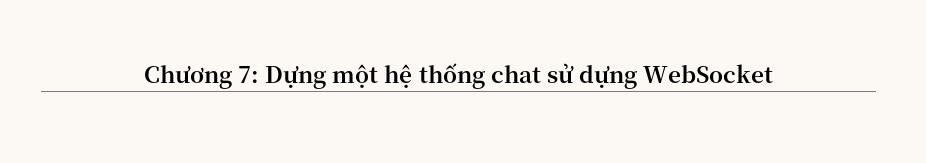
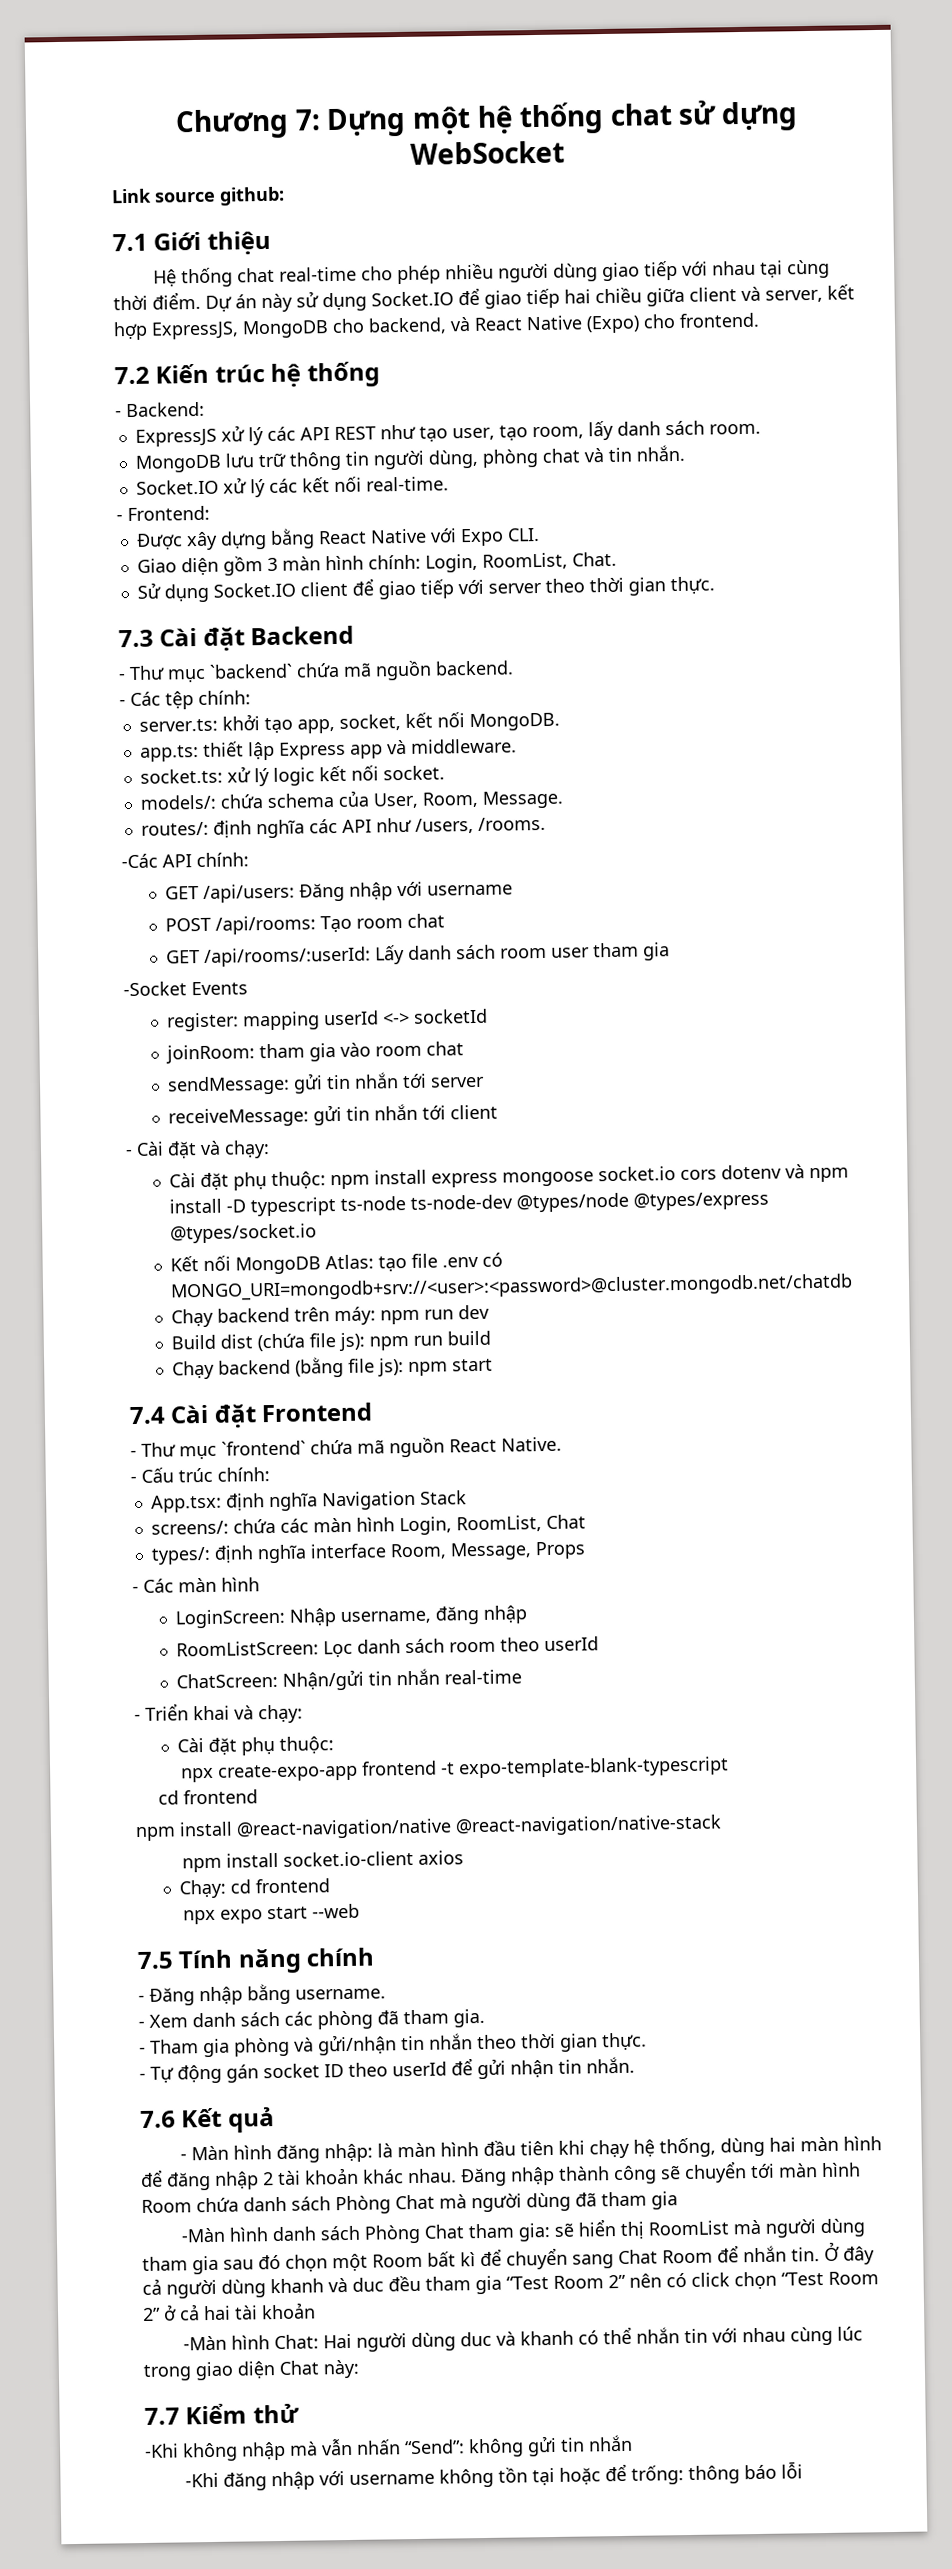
+ Link source github:
+ 7.1 Giới thiệu
+ Hệ thống chat real-time cho phép nhiều người dùng giao tiếp với nhau tại cùng thời điểm. Dự án này sử dụng Socket.IO để giao tiếp hai chiều giữa client và server, kết hợp ExpressJS, MongoDB cho backend, và React Native (Expo) cho frontend.
+ 7.2 Kiến trúc hệ thống
+ - Backend:
+ ExpressJS xử lý các API REST như tạo user, tạo room, lấy danh sách room.
+ MongoDB lưu trữ thông tin người dùng, phòng chat và tin nhắn.
+ Socket.IO xử lý các kết nối real-time.
+ - Frontend:
+ Được xây dựng bằng React Native với Expo CLI.
+ Giao diện gồm 3 màn hình chính: Login, RoomList, Chat.
+ Sử dụng Socket.IO client để giao tiếp với server theo thời gian thực.
+ 7.3 Cài đặt Backend
+ - Thư mục `backend` chứa mã nguồn backend.
+ - Các tệp chính:
+ server.ts: khởi tạo app, socket, kết nối MongoDB.
+ app.ts: thiết lập Express app và middleware.
+ socket.ts: xử lý logic kết nối socket.
+ models/: chứa schema của User, Room, Message.
+ routes/: định nghĩa các API như /users, /rooms.
+ -Các API chính:
+ GET /api/users: Đăng nhập với username
+ POST /api/rooms: Tạo room chat
+ GET /api/rooms/:userId: Lấy danh sách room user tham gia
+ -Socket Events
+ register: mapping userId <-> socketId
+ joinRoom: tham gia vào room chat
+ sendMessage: gửi tin nhắn tới server
+ receiveMessage: gửi tin nhắn tới client
+ - Cài đặt và chạy:
+ Cài đặt phụ thuộc: npm install express mongoose socket.io cors dotenv và npm install -D typescript ts-node ts-node-dev @types/node @types/express @types/socket.io
+ Kết nối MongoDB Atlas: tạo file .env có MONGO_URI=mongodb+srv://<user>:<password>@cluster.mongodb.net/chatdb
+ Chạy backend trên máy: npm run dev
+ Build dist (chứa file js): npm run build
+ Chạy backend (bằng file js): npm start
+ 7.4 Cài đặt Frontend
+ - Thư mục `frontend` chứa mã nguồn React Native.
+ - Cấu trúc chính:
+ App.tsx: định nghĩa Navigation Stack
+ screens/: chứa các màn hình Login, RoomList, Chat
+ types/: định nghĩa interface Room, Message, Props
+ - Các màn hình
+ LoginScreen: Nhập username, đăng nhập
+ RoomListScreen: Lọc danh sách room theo userId
+ ChatScreen: Nhận/gửi tin nhắn real-time
+ - Triển khai và chạy:
+ Cài đặt phụ thuộc:
+ npx create-expo-app frontend -t expo-template-blank-typescript
+ cd frontend
+ npm install @react-navigation/native @react-navigation/native-stack
+ npm install socket.io-client axios
+ Chạy: cd frontend
+ npx expo start --web
+ 7.5 Tính năng chính
+ - Đăng nhập bằng username.
+ - Xem danh sách các phòng đã tham gia.
+ - Tham gia phòng và gửi/nhận tin nhắn theo thời gian thực.
+ - Tự động gán socket ID theo userId để gửi nhận tin nhắn.
+ 7.6 Kết quả
+ - Màn hình đăng nhập: là màn hình đầu tiên khi chạy hệ thống, dùng hai màn hình để đăng nhập 2 tài khoản khác nhau. Đăng nhập thành công sẽ chuyển tới màn hình Room chứa danh sách Phòng Chat mà người dùng đã tham gia
+ -Màn hình danh sách Phòng Chat tham gia: sẽ hiển thị RoomList mà người dùng tham gia sau đó chọn một Room bất kì để chuyển sang Chat Room để nhắn tin. Ở đây cả người dùng khanh và duc đều tham gia “Test Room 2” nên có click chọn “Test Room 2” ở cả hai tài khoản
+ -Màn hình Chat: Hai người dùng duc và khanh có thể nhắn tin với nhau cùng lúc trong giao diện Chat này:
+ 7.7 Kiểm thử
+ -Khi không nhập mà vẫn nhấn “Send”: không gửi tin nhắn
+ -Khi đăng nhập với username không tồn tại hoặc để trống: thông báo lỗi

